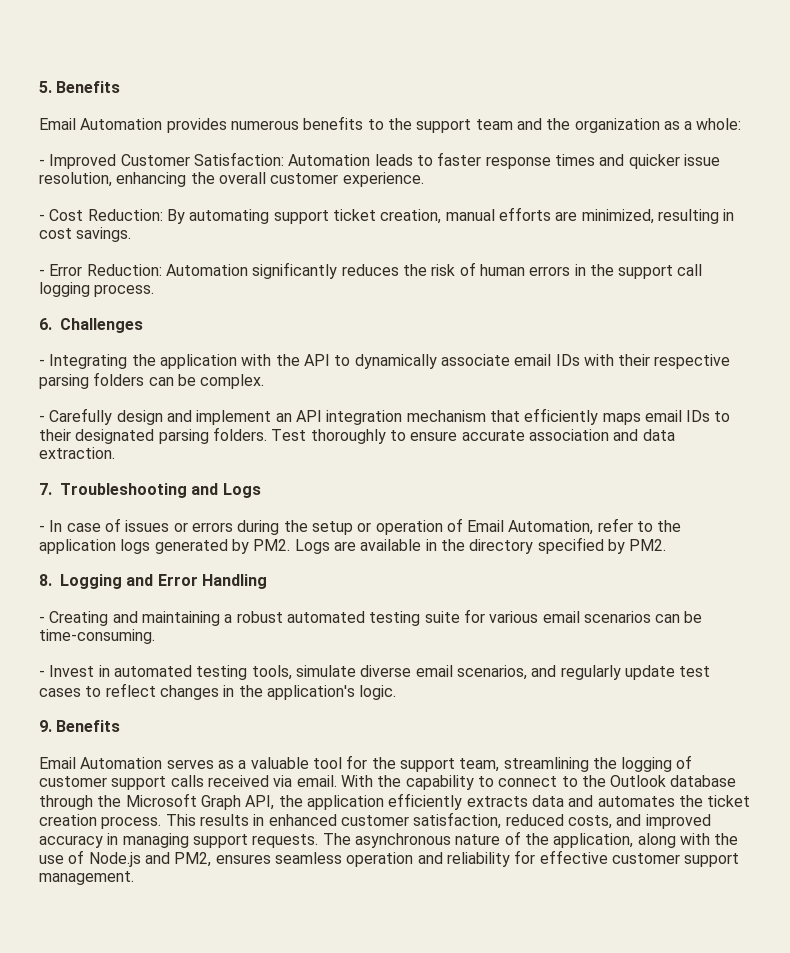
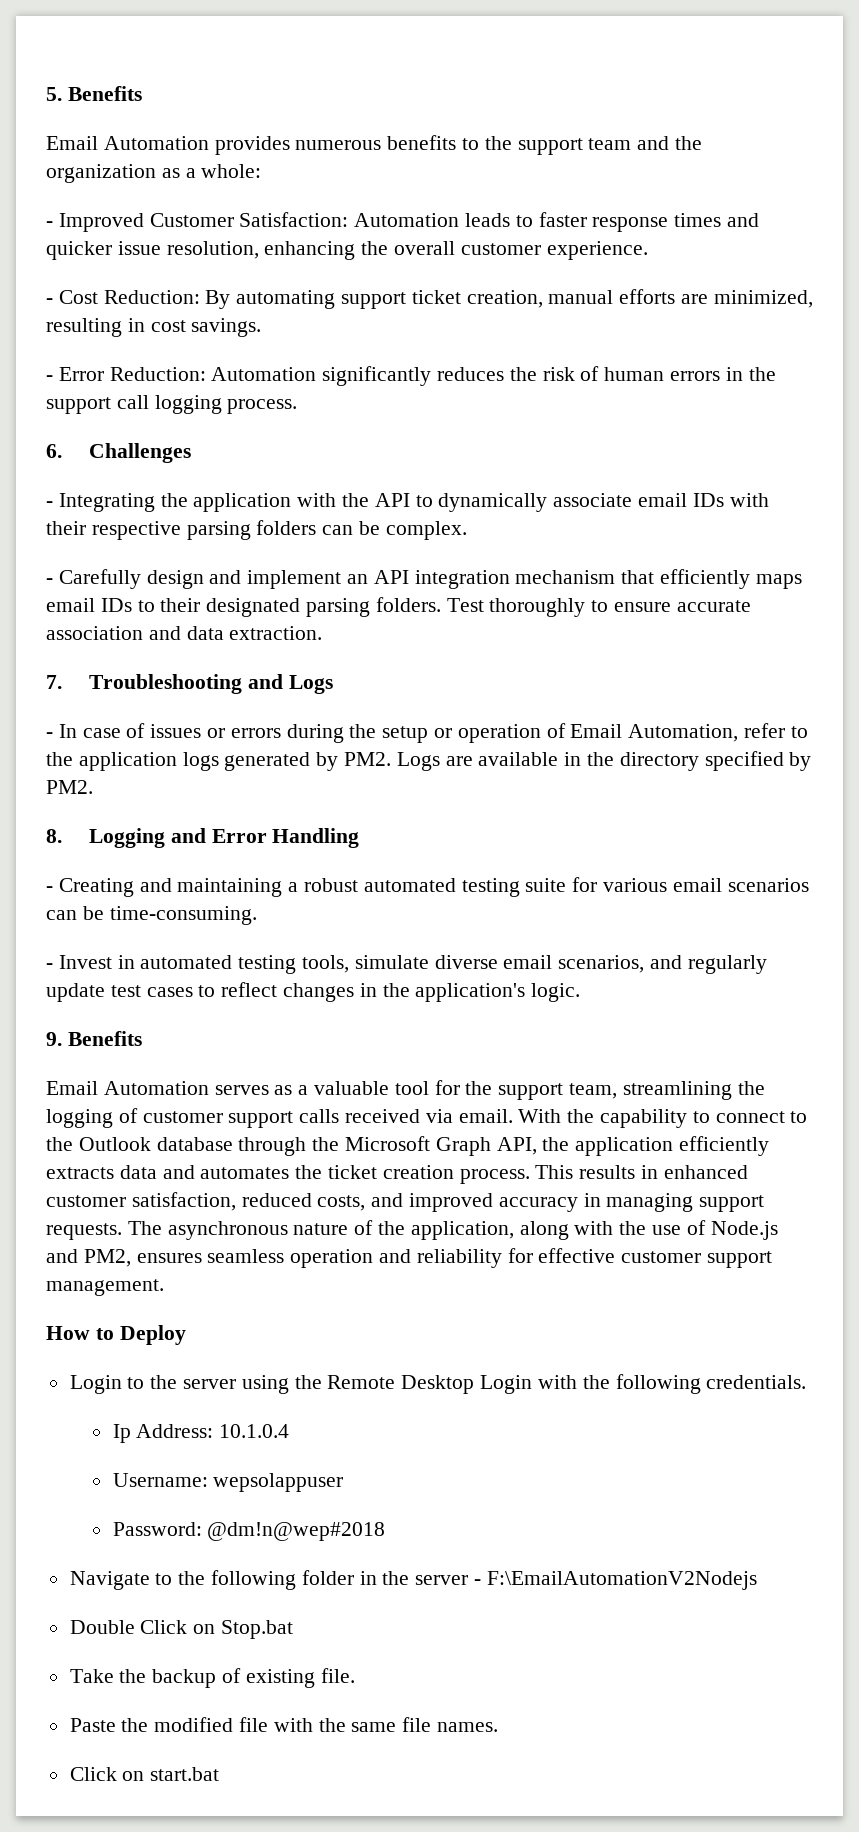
+ How to Deploy
+ Login to the server using the Remote Desktop Login with the following credentials.
+ Ip Address: 10.1.0.4
+ Username: wepsolappuser
+ Password: @dm!n@wep#2018
+ Navigate to the following folder in the server - F:\EmailAutomationV2Nodejs
+ Double Click on Stop.bat
+ Take the backup of existing file.
+ Paste the modified file with the same file names.
+ Click on start.bat

